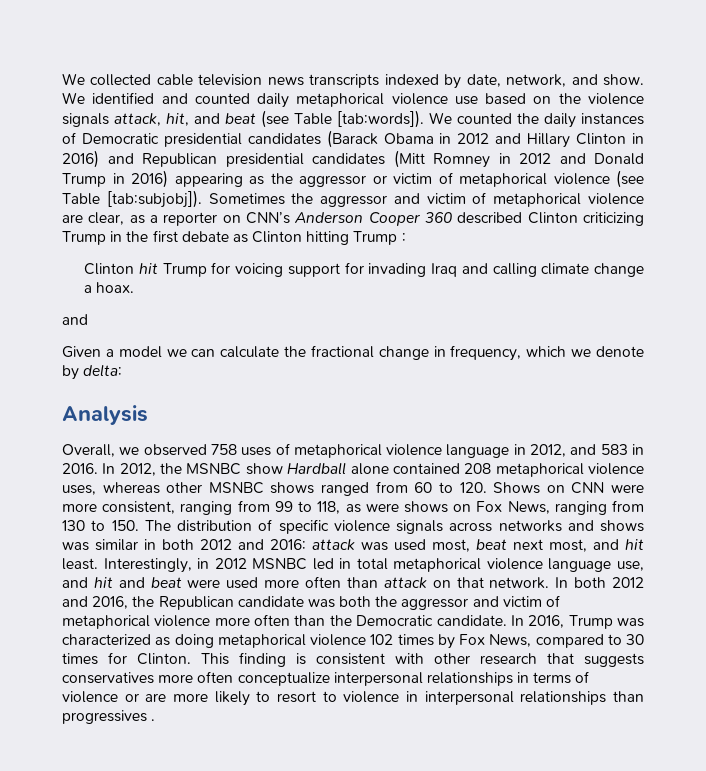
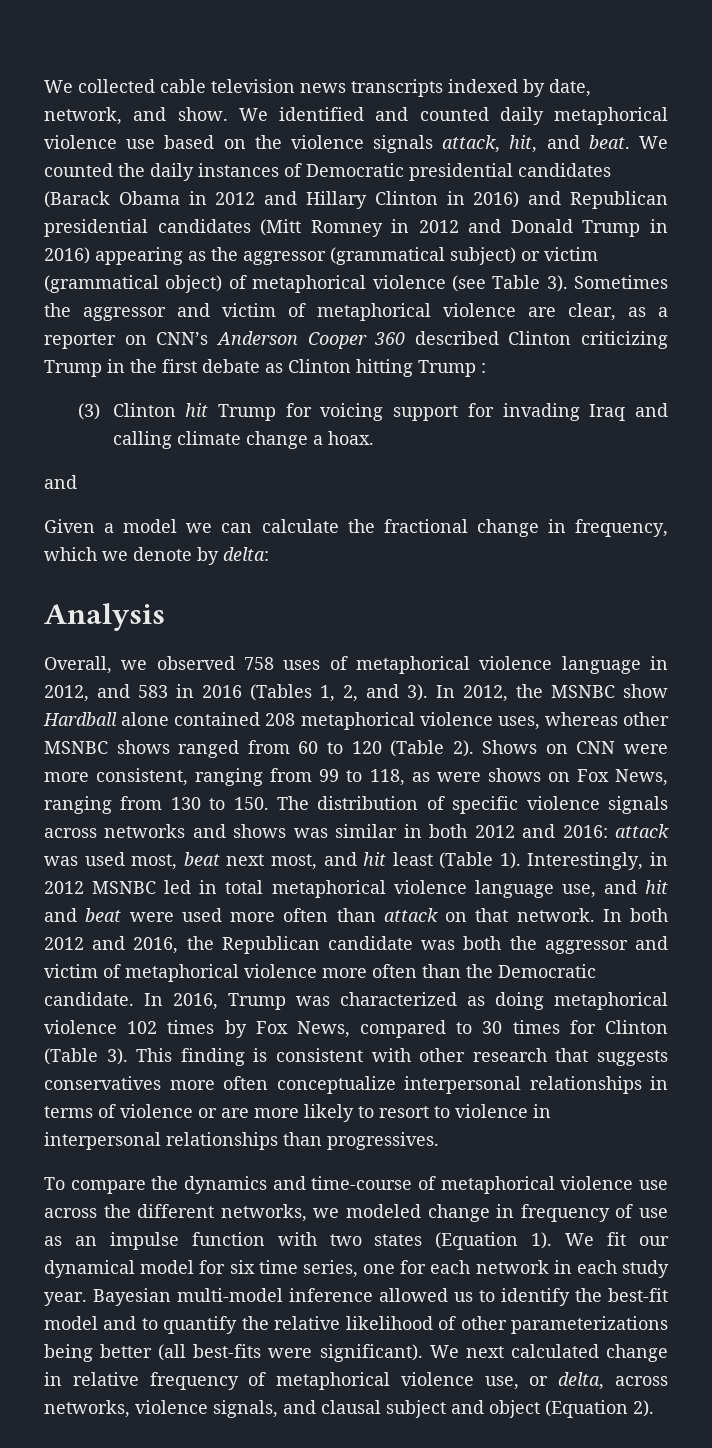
- We identified and counted daily metaphorical violence use based on the violence signals attack, hit, and beat (see Table [tab:words]).
+ We identified and counted daily metaphorical violence use based on the violence signals attack, hit, and beat.
- We counted the daily instances of Democratic presidential candidates (Barack Obama in 2012 and Hillary Clinton in 2016) and Republican presidential candidates (Mitt Romney in 2012 and Donald Trump in 2016) appearing as the aggressor or victim of metaphorical violence (see Table [tab:subjobj]).
+ We counted the daily instances of Democratic presidential candidates (Barack Obama in 2012 and Hillary Clinton in 2016) and Republican presidential candidates (Mitt Romney in 2012 and Donald Trump in 2016) appearing as the aggressor (grammatical subject) or victim (grammatical object) of metaphorical violence (see Table 3).
- Clinton hit Trump for voicing support for invading Iraq and calling climate change a hoax.
+ (3) Clinton hit Trump for voicing support for invading Iraq and calling climate change a hoax.
- Overall, we observed 758 uses of metaphorical violence language in 2012, and 583 in 2016.
+ Overall, we observed 758 uses of metaphorical violence language in 2012, and 583 in 2016 (Tables 1, 2, and 3).
- In 2012, the MSNBC show Hardball alone contained 208 metaphorical violence uses, whereas other MSNBC shows ranged from 60 to 120. Shows on CNN were more consistent, ranging from 99 to 118, as were shows on Fox News, ranging from 130 to 150. The distribution of specific violence signals across networks and shows was similar in both 2012 and 2016:
+ In 2012, the MSNBC show Hardball alone contained 208 metaphorical violence uses, whereas other MSNBC shows ranged from 60 to 120 (Table 2). Shows on CNN were more consistent, ranging from 99 to 118, as were shows on Fox News, ranging from 130 to 150. The distribution of specific violence signals across networks and shows was similar in both 2012 and 2016:
- attack was used most, beat next most, and hit least.
+ attack was used most, beat next most, and hit least (Table 1).
- In 2016, Trump was characterized as doing metaphorical violence 102 times by Fox News, compared to 30 times for Clinton.
+ In 2016, Trump was characterized as doing metaphorical violence 102 times by Fox News, compared to 30 times for Clinton (Table 3).
- This finding is consistent with other research that suggests conservatives more often conceptualize interpersonal relationships in terms of violence or are more likely to resort to violence in interpersonal relationships than progressives .
+ This finding is consistent with other research that suggests conservatives more often conceptualize interpersonal relationships in terms of violence or are more likely to resort to violence in interpersonal relationships than progressives.
+ To compare the dynamics and time-course of metaphorical violence use across the different networks, we modeled change in frequency of use as an impulse function with two states (Equation 1). We fit our dynamical model for six time series, one for each network in each study year. Bayesian multi-model inference allowed us to identify the best-fit model and to quantify the relative likelihood of other parameterizations being better (all best-fits were significant). We next calculated change in relative frequency of metaphorical violence use, or delta, across networks, violence signals, and clausal subject and object (Equation 2).

